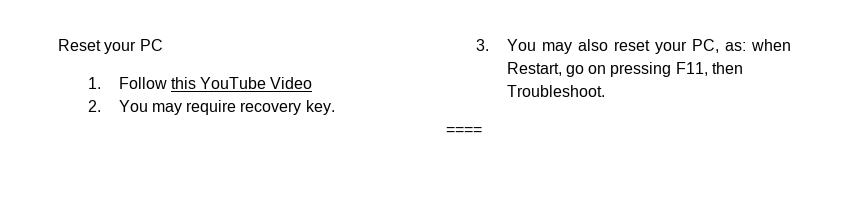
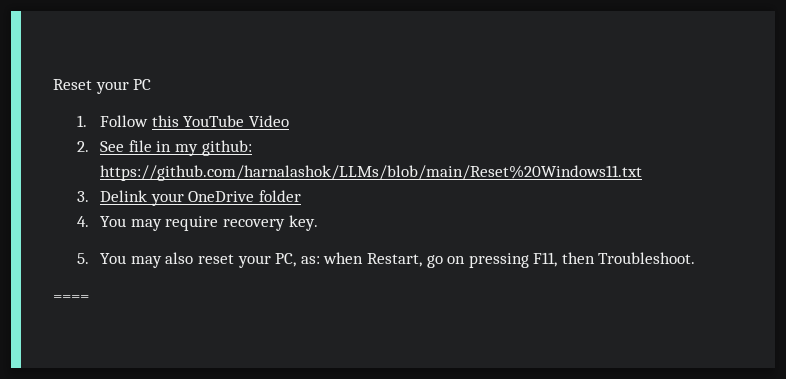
- 2. You may require recovery key.
+ 2. See file in my github: https://github.com/harnalashok/LLMs/blob/main/Reset%20Windows11.txt
+ 3. Delink your OneDrive folder
+ 4. You may require recovery key.
- 3. You may also reset your PC, as: when Restart, go on pressing F11, then Troubleshoot.
+ 5. You may also reset your PC, as: when Restart, go on pressing F11, then Troubleshoot.

